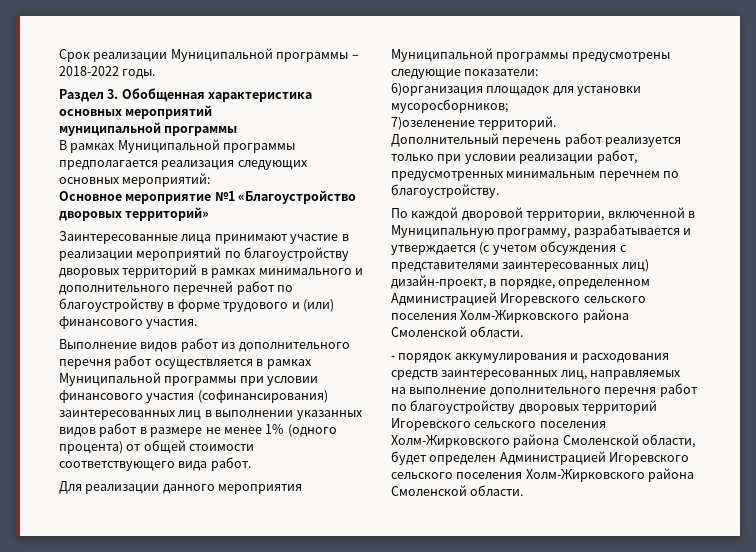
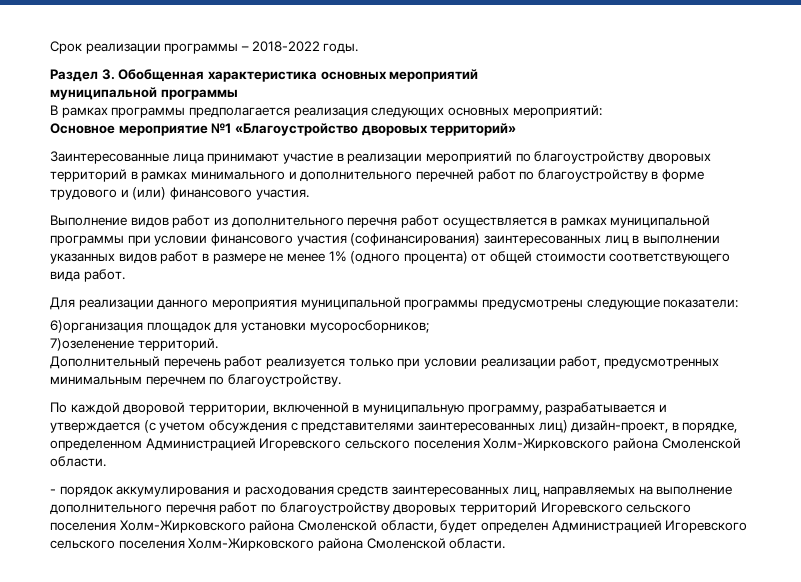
- Срок реализации Муниципальной программы – 2018-2022 годы.
+ Срок реализации программы – 2018-2022 годы.
- В рамках Муниципальной программы предполагается реализация следующих основных мероприятий:
+ В рамках программы предполагается реализация следующих основных мероприятий:
- Выполнение видов работ из дополнительного перечня работ осуществляется в рамках Муниципальной программы при условии финансового участия (софинансирования) заинтересованных лиц в выполнении указанных видов работ в размере не менее 1% (одного процента) от общей стоимости соответствующего вида работ.
+ Выполнение видов работ из дополнительного перечня работ осуществляется в рамках муниципальной программы при условии финансового участия (софинансирования) заинтересованных лиц в выполнении указанных видов работ в размере не менее 1% (одного процента) от общей стоимости соответствующего вида работ.
- Для реализации данного мероприятия Муниципальной программы предусмотрены следующие показатели:
+ Для реализации данного мероприятия муниципальной программы предусмотрены следующие показатели:
- По каждой дворовой территории, включенной в Муниципальную программу, разрабатывается и утверждается (с учетом обсуждения с представителями заинтересованных лиц) дизайн-проект, в порядке, определенном Администрацией Игоревского сельского поселения Холм-Жирковского района Смоленской области.
+ По каждой дворовой территории, включенной в муниципальную программу, разрабатывается и утверждается (с учетом обсуждения с представителями заинтересованных лиц) дизайн-проект, в порядке, определенном Администрацией Игоревского сельского поселения Холм-Жирковского района Смоленской области.

